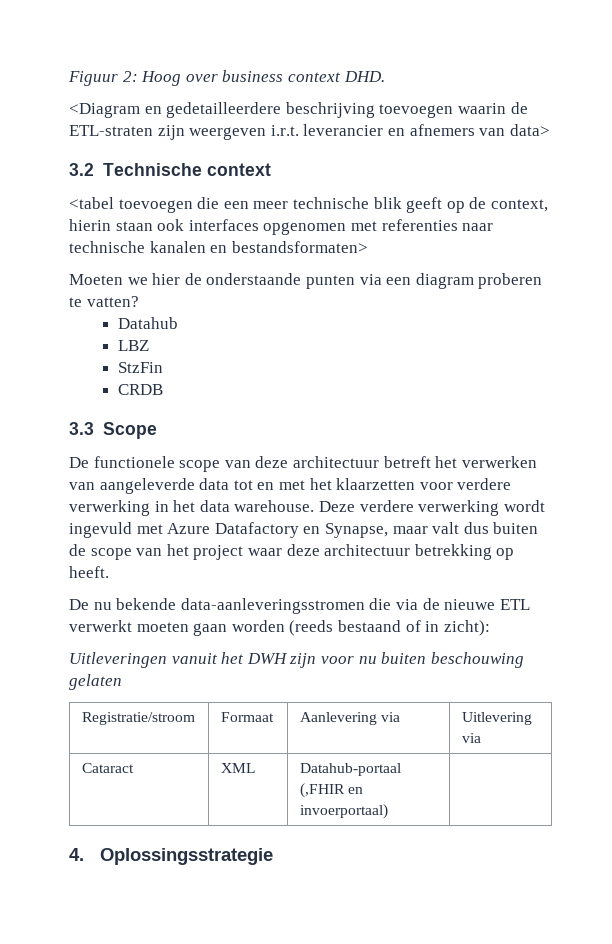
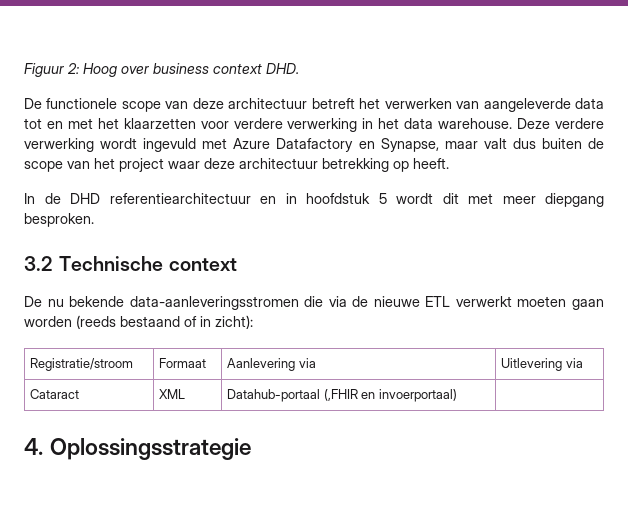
- <Diagram en gedetailleerdere beschrijving toevoegen waarin de ETL-straten zijn weergeven i.r.t. leverancier en afnemers van data>
- 3.2 Technische context
- <tabel toevoegen die een meer technische blik geeft op de context, hierin staan ook interfaces opgenomen met referenties naar technische kanalen en bestandsformaten>
- Moeten we hier de onderstaande punten via een diagram proberen te vatten?
- Datahub
- LBZ
- StzFin
- CRDB
- 3.3 Scope
+ In de DHD referentiearchitectuur en in hoofdstuk 5 wordt dit met meer diepgang besproken.
+ 3.2 Technische context
- Uitleveringen vanuit het DWH zijn voor nu buiten beschouwing gelaten

